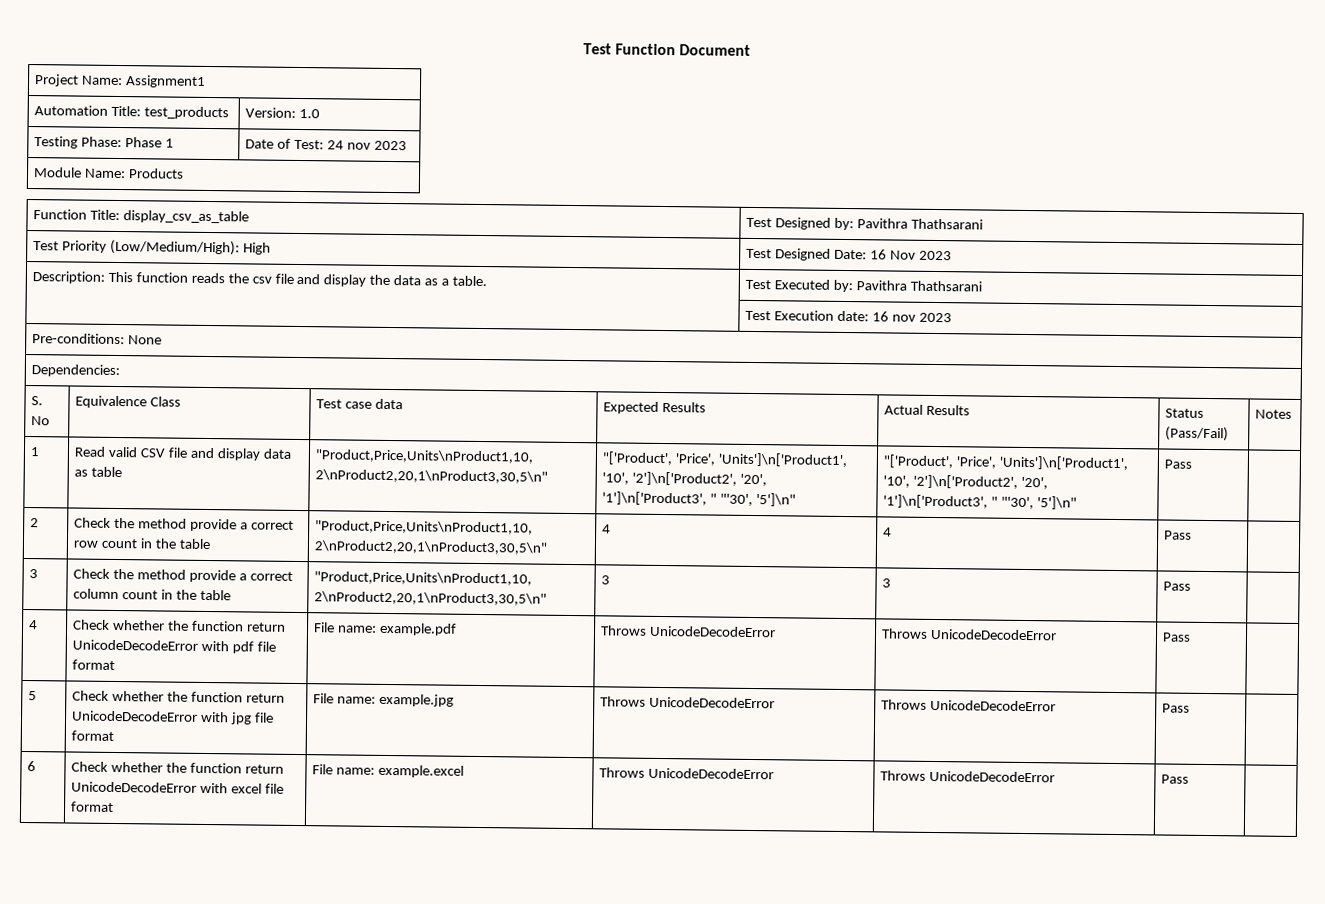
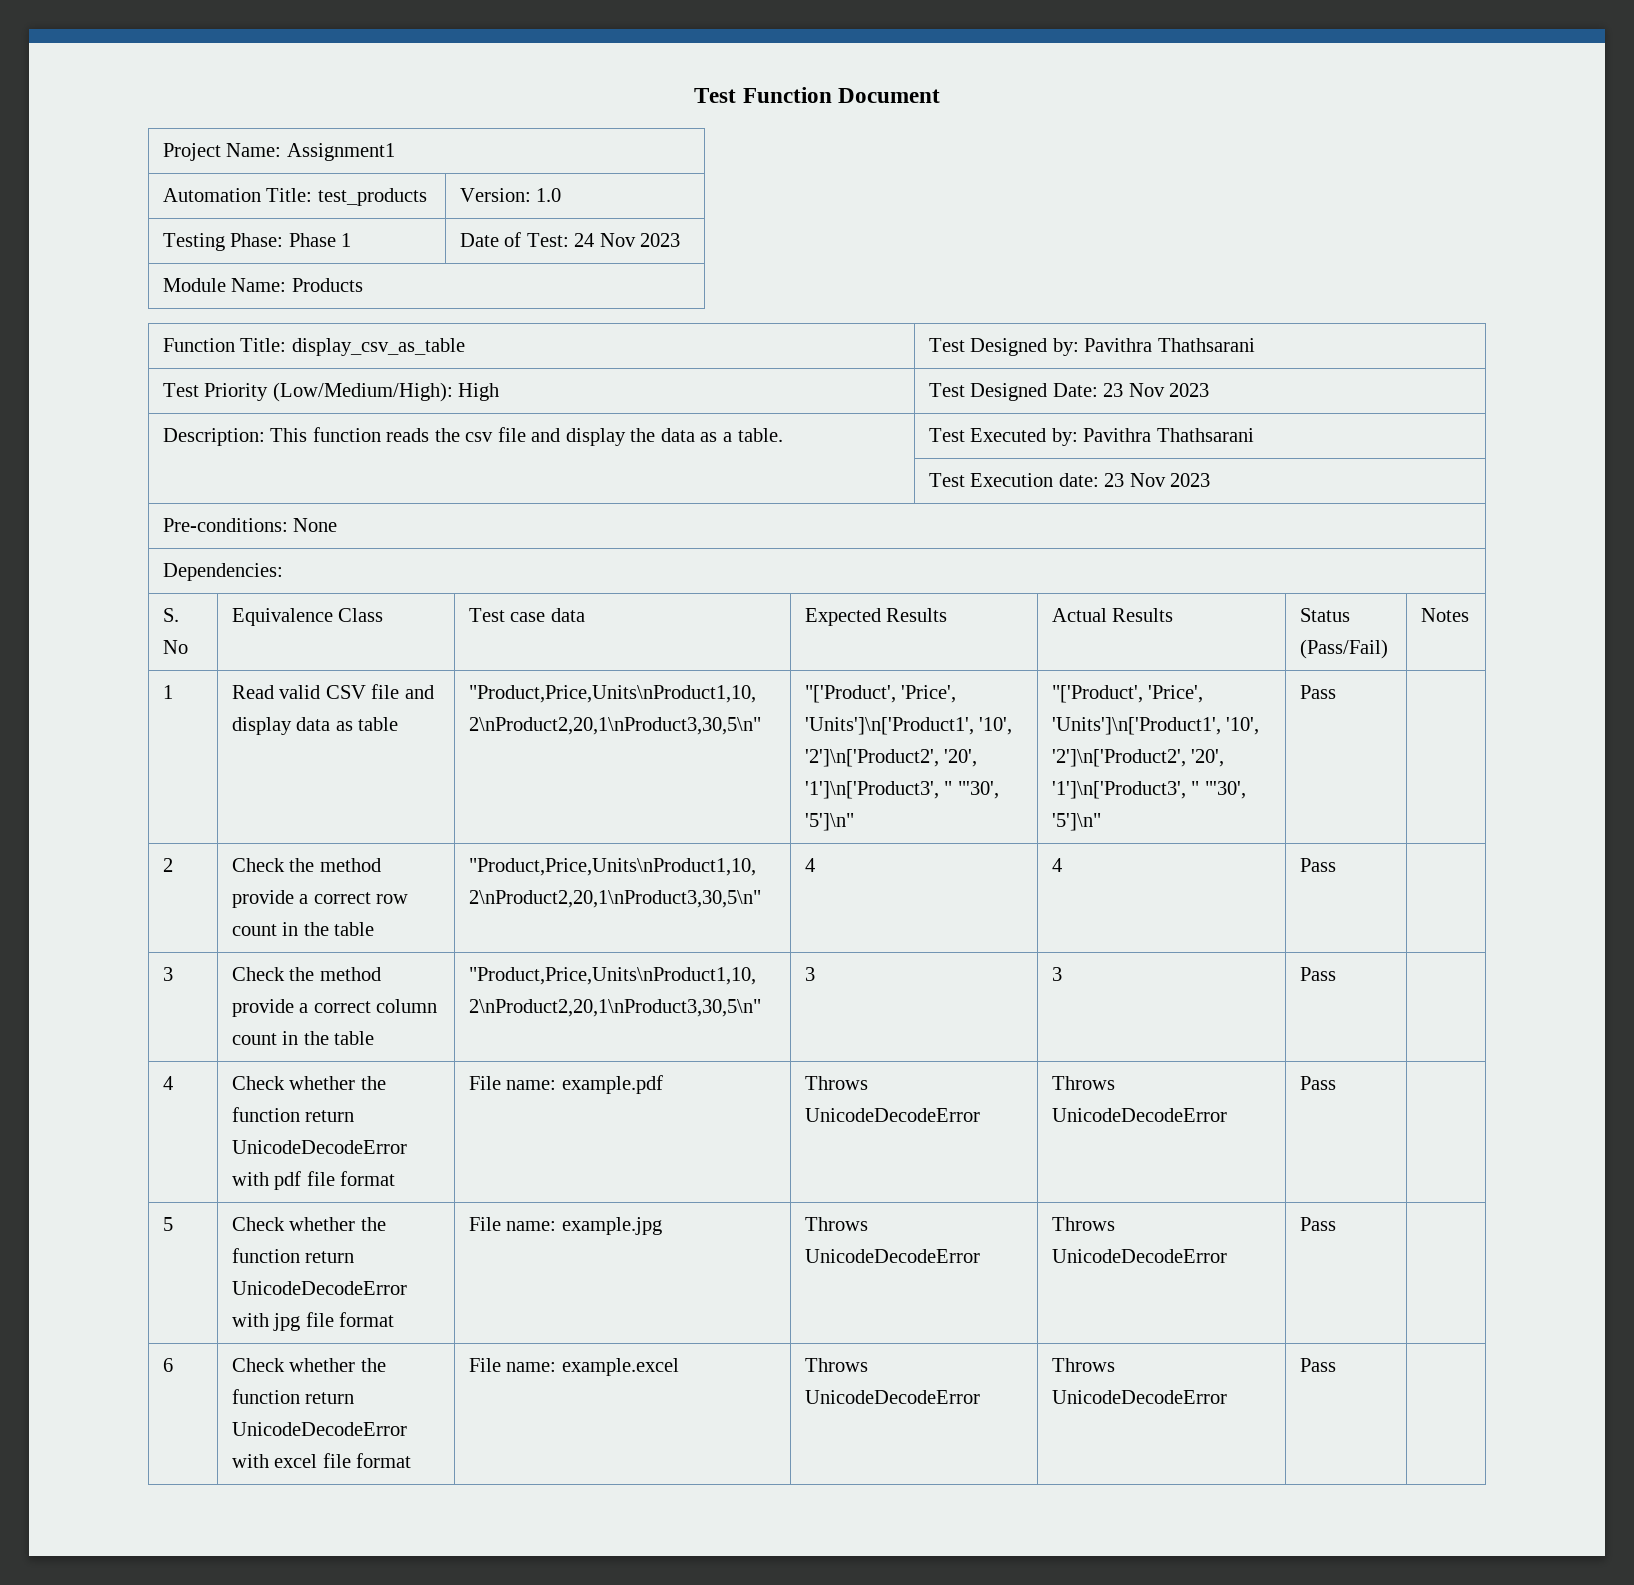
- Testing Phase: Phase 1 | Date of Test: 24 nov 2023
+ Testing Phase: Phase 1 | Date of Test: 24 Nov 2023
- Test Priority (Low/Medium/High): High | Test Designed Date: 16 Nov 2023
+ Test Priority (Low/Medium/High): High | Test Designed Date: 23 Nov 2023
- | Test Execution date: 16 nov 2023
+ | Test Execution date: 23 Nov 2023

